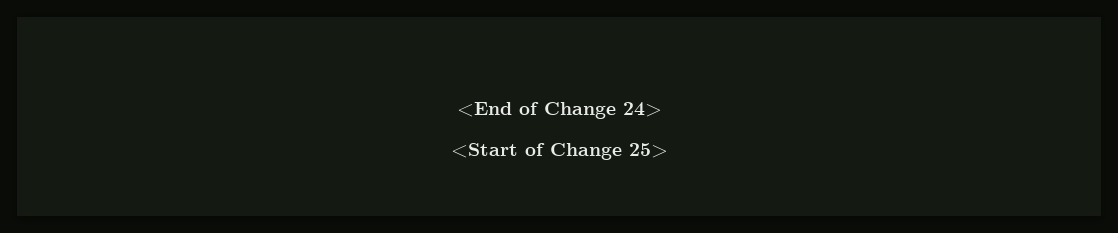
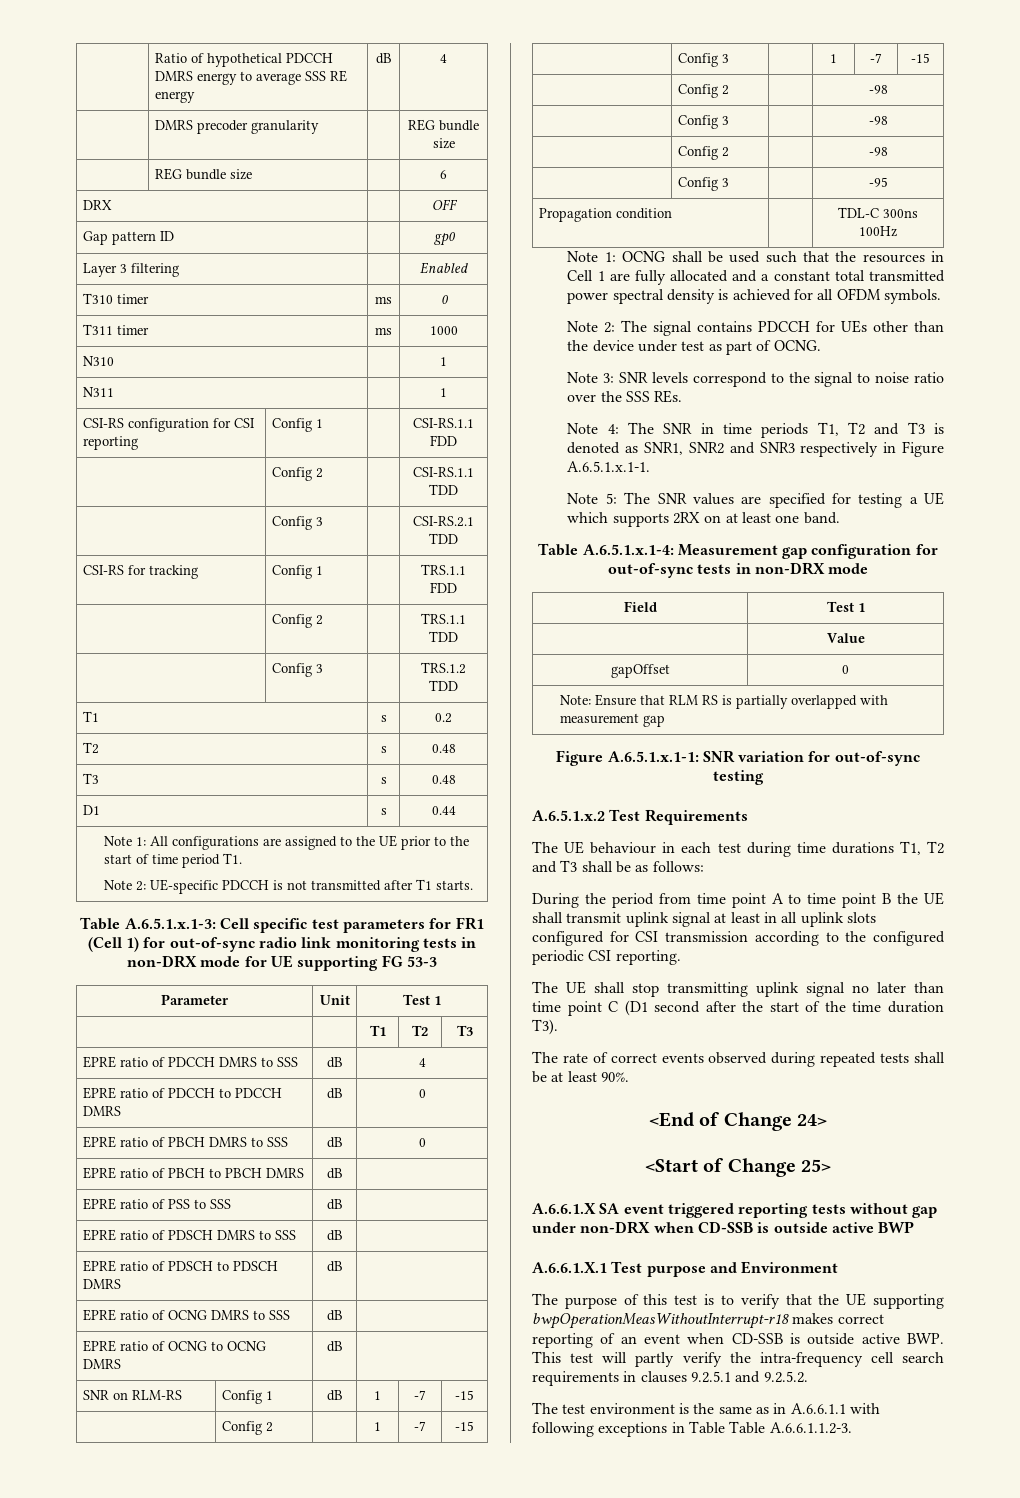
+ | Ratio of hypothetical PDCCH DMRS energy to average SSS RE energy | dB | 4
+ | DMRS precoder granularity | | REG bundle size
+ | REG bundle size | | 6
+ DRX | | OFF
+ Gap pattern ID | | gp0
+ Layer 3 filtering | | Enabled
+ T310 timer | ms | 0
+ T311 timer | ms | 1000
+ N310 | | 1
+ N311 | | 1
+ CSI-RS configuration for CSI reporting | Config 1 | | CSI-RS.1.1 FDD
+ | Config 2 | | CSI-RS.1.1 TDD
+ | Config 3 | | CSI-RS.2.1 TDD
+ CSI-RS for tracking | Config 1 | | TRS.1.1 FDD
+ | Config 2 | | TRS.1.1 TDD
+ | Config 3 | | TRS.1.2 TDD
+ T1 | s | 0.2
+ T2 | s | 0.48
+ T3 | s | 0.48
+ D1 | s | 0.44
+ Note 1: All configurations are assigned to the UE prior to the start of time period T1.
+ Note 2: UE-specific PDCCH is not transmitted after T1 starts.
+ Table A.6.5.1.x.1-3: Cell specific test parameters for FR1 (Cell 1) for out-of-sync radio link monitoring tests in non-DRX mode for UE supporting FG 53-3
+ Parameter | Unit | Test 1
+ | | T1 | T2 | T3
+ EPRE ratio of PDCCH DMRS to SSS | dB | 4
+ EPRE ratio of PDCCH to PDCCH DMRS | dB | 0
+ EPRE ratio of PBCH DMRS to SSS | dB | 0
+ EPRE ratio of PBCH to PBCH DMRS | dB |
+ EPRE ratio of PSS to SSS | dB |
+ EPRE ratio of PDSCH DMRS to SSS | dB |
+ EPRE ratio of PDSCH to PDSCH DMRS | dB |
+ EPRE ratio of OCNG DMRS to SSS | dB |
+ EPRE ratio of OCNG to OCNG DMRS | dB |
+ SNR on RLM-RS | Config 1 | dB | 1 | -7 | -15
+ | Config 2 | | 1 | -7 | -15
+ | Config 3 | | 1 | -7 | -15
+ | Config 2 | | -98
+ | Config 3 | | -98
+ | Config 2 | | -98
+ | Config 3 | | -95
+ Propagation condition | | TDL-C 300ns 100Hz
+ Note 1: OCNG shall be used such that the resources in Cell 1 are fully allocated and a constant total transmitted power spectral density is achieved for all OFDM symbols.
+ Note 2: The signal contains PDCCH for UEs other than the device under test as part of OCNG.
+ Note 3: SNR levels correspond to the signal to noise ratio over the SSS REs.
+ Note 4: The SNR in time periods T1, T2 and T3 is denoted as SNR1, SNR2 and SNR3 respectively in Figure A.6.5.1.x.1-1.
+ Note 5: The SNR values are specified for testing a UE which supports 2RX on at least one band.
+ Table A.6.5.1.x.1-4: Measurement gap configuration for out-of-sync tests in non-DRX mode
+ Field | Test 1
+ | Value
+ gapOffset | 0
+ Note: Ensure that RLM RS is partially overlapped with measurement gap
+ Figure A.6.5.1.x.1-1: SNR variation for out-of-sync testing
+ A.6.5.1.x.2 Test Requirements
+ The UE behaviour in each test during time durations T1, T2 and T3 shall be as follows:
+ During the period from time point A to time point B the UE shall transmit uplink signal at least in all uplink slots configured for CSI transmission according to the configured periodic CSI reporting.
+ The UE shall stop transmitting uplink signal no later than time point C (D1 second after the start of the time duration T3).
+ The rate of correct events observed during repeated tests shall be at least 90%.
+ A.6.6.1.X SA event triggered reporting tests without gap under non-DRX when CD-SSB is outside active BWP
+ A.6.6.1.X.1 Test purpose and Environment
+ The purpose of this test is to verify that the UE supporting bwpOperationMeasWithoutInterrupt-r18 makes correct reporting of an event when CD-SSB is outside active BWP. This test will partly verify the intra-frequency cell search requirements in clauses 9.2.5.1 and 9.2.5.2.
+ The test environment is the same as in A.6.6.1.1 with following exceptions in Table Table A.6.6.1.1.2-3.

